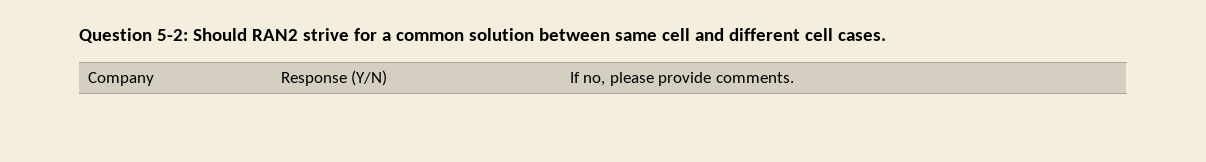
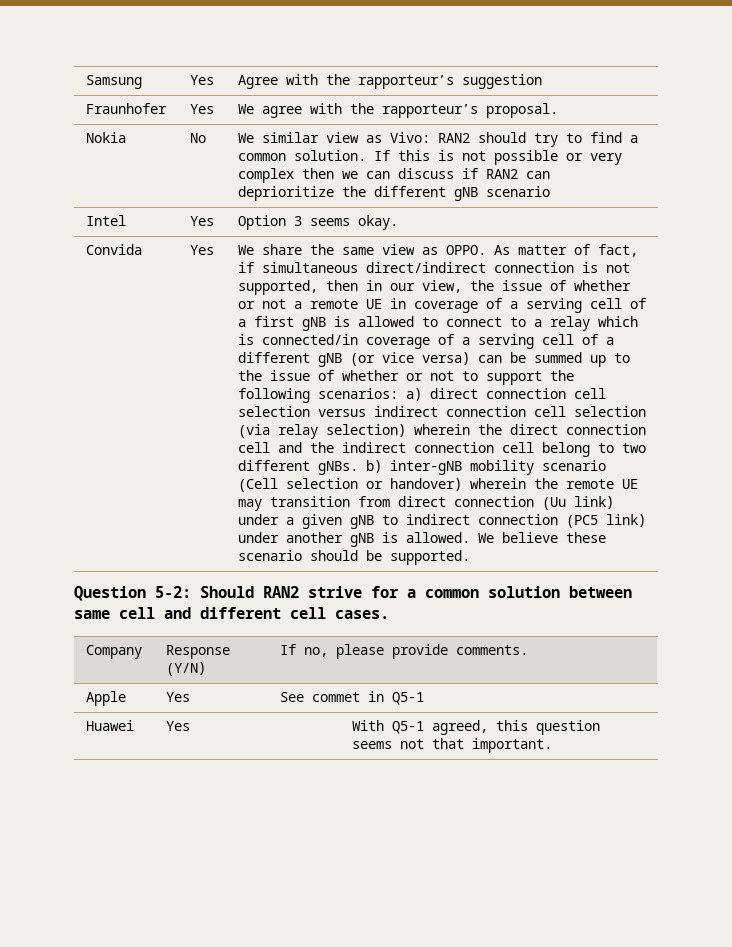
+ Samsung | Yes | Agree with the rapporteur’s suggestion
+ Fraunhofer | Yes | We agree with the rapporteur’s proposal.
+ Nokia | No | We similar view as Vivo: RAN2 should try to find a common solution. If this is not possible or very complex then we can discuss if RAN2 can deprioritize the different gNB scenario
+ Intel | Yes | Option 3 seems okay.
+ Convida | Yes | We share the same view as OPPO. As matter of fact, if simultaneous direct/indirect connection is not supported, then in our view, the issue of whether or not a remote UE in coverage of a serving cell of a first gNB is allowed to connect to a relay which is connected/in coverage of a serving cell of a different gNB (or vice versa) can be summed up to the issue of whether or not to support the following scenarios: a) direct connection cell selection versus indirect connection cell selection (via relay selection) wherein the direct connection cell and the indirect connection cell belong to two different gNBs. b) inter-gNB mobility scenario (Cell selection or handover) wherein the remote UE may transition from direct connection (Uu link) under a given gNB to indirect connection (PC5 link) under another gNB is allowed. We believe these scenario should be supported.
+ Apple | Yes | See commet in Q5-1
+ Huawei | Yes | With Q5-1 agreed, this question seems not that important.

